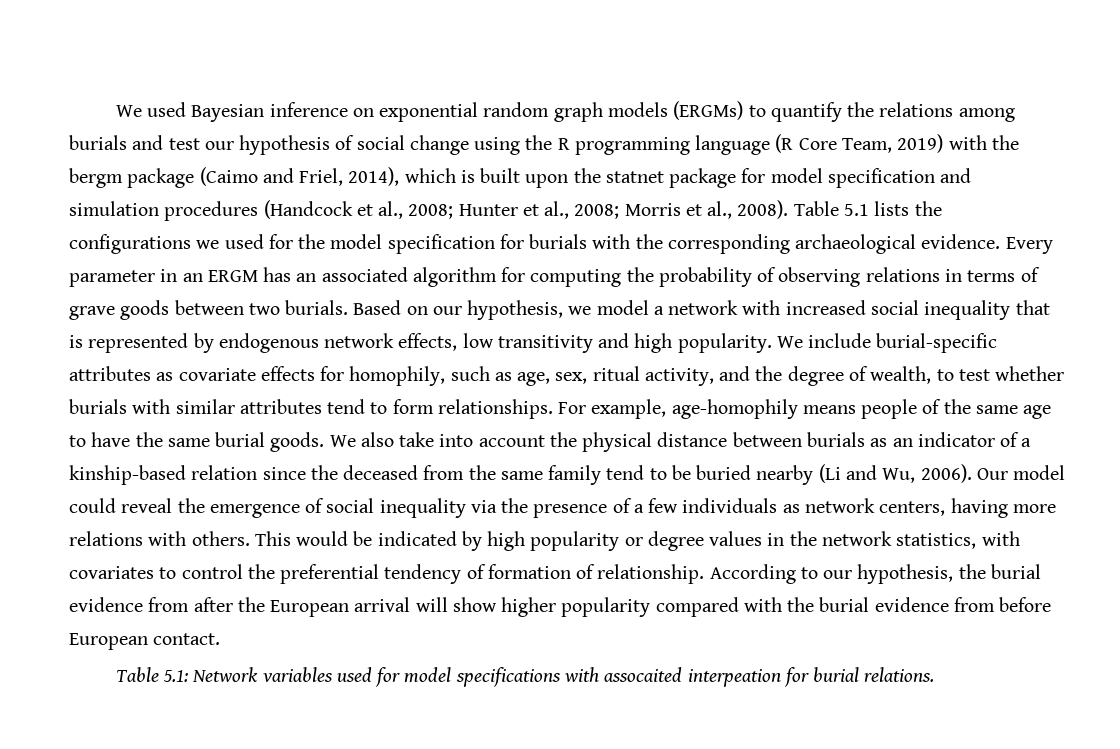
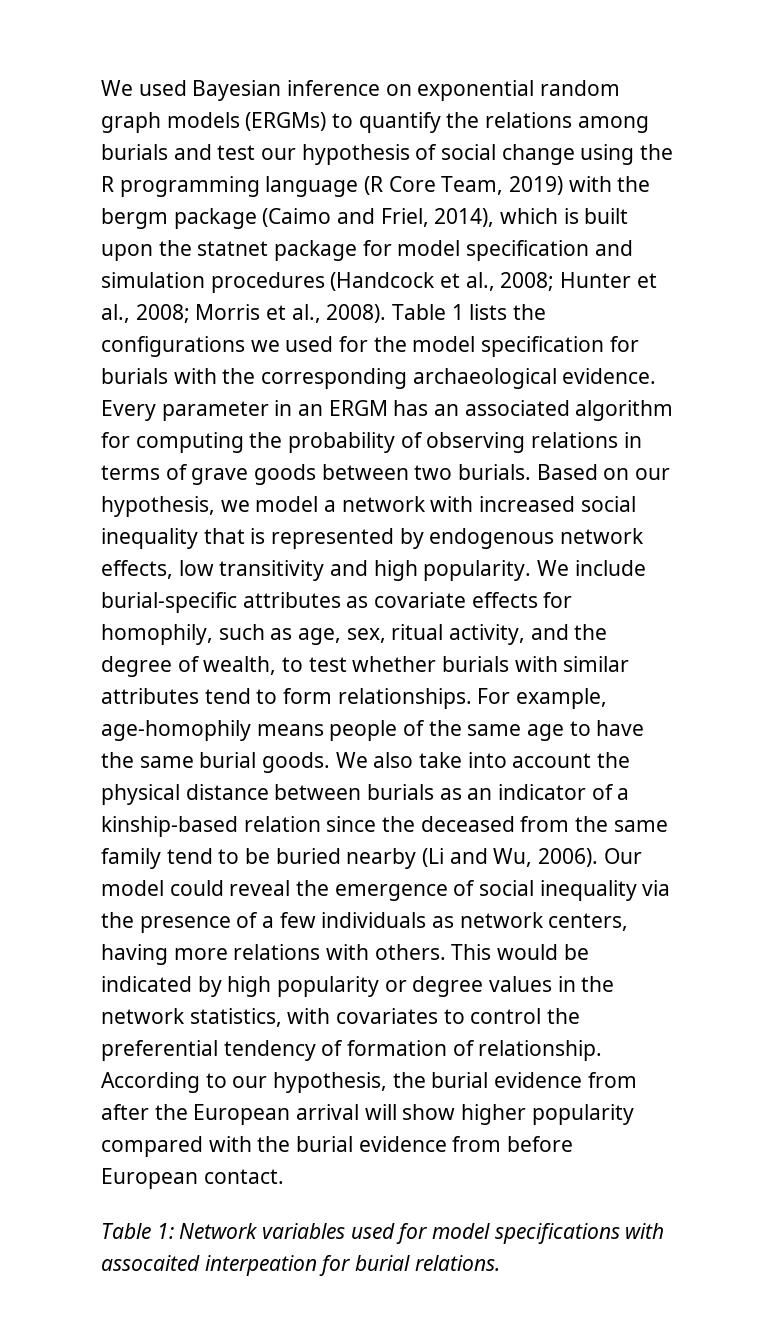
- Table 5.1 lists the configurations we used for the model specification for burials with the corresponding archaeological evidence.
+ Table 1 lists the configurations we used for the model specification for burials with the corresponding archaeological evidence.
- Table 5.1: Network variables used for model specifications with assocaited interpeation for burial relations.
+ Table 1: Network variables used for model specifications with assocaited interpeation for burial relations.

